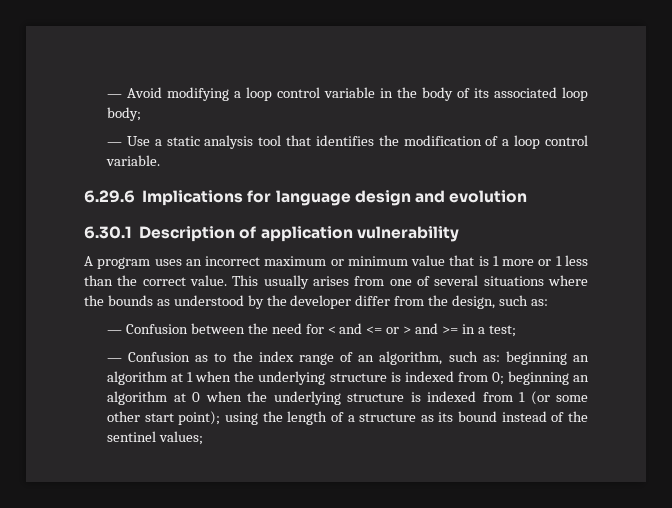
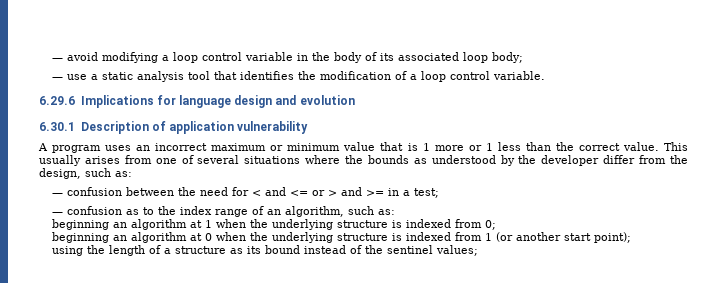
- — Avoid modifying a loop control variable in the body of its associated loop body;
+ — avoid modifying a loop control variable in the body of its associated loop body;
- — Use a static analysis tool that identifies the modification of a loop control variable.
+ — use a static analysis tool that identifies the modification of a loop control variable.
- — Confusion between the need for < and <= or > and >= in a test;
+ — confusion between the need for < and <= or > and >= in a test;
- — Confusion as to the index range of an algorithm, such as: beginning an algorithm at 1 when the underlying structure is indexed from 0; beginning an algorithm at 0 when the underlying structure is indexed from 1 (or some other start point); using the length of a structure as its bound instead of the sentinel values;
+ — confusion as to the index range of an algorithm, such as:
+ beginning an algorithm at 1 when the underlying structure is indexed from 0;
+ beginning an algorithm at 0 when the underlying structure is indexed from 1 (or another start point);
+ using the length of a structure as its bound instead of the sentinel values;

